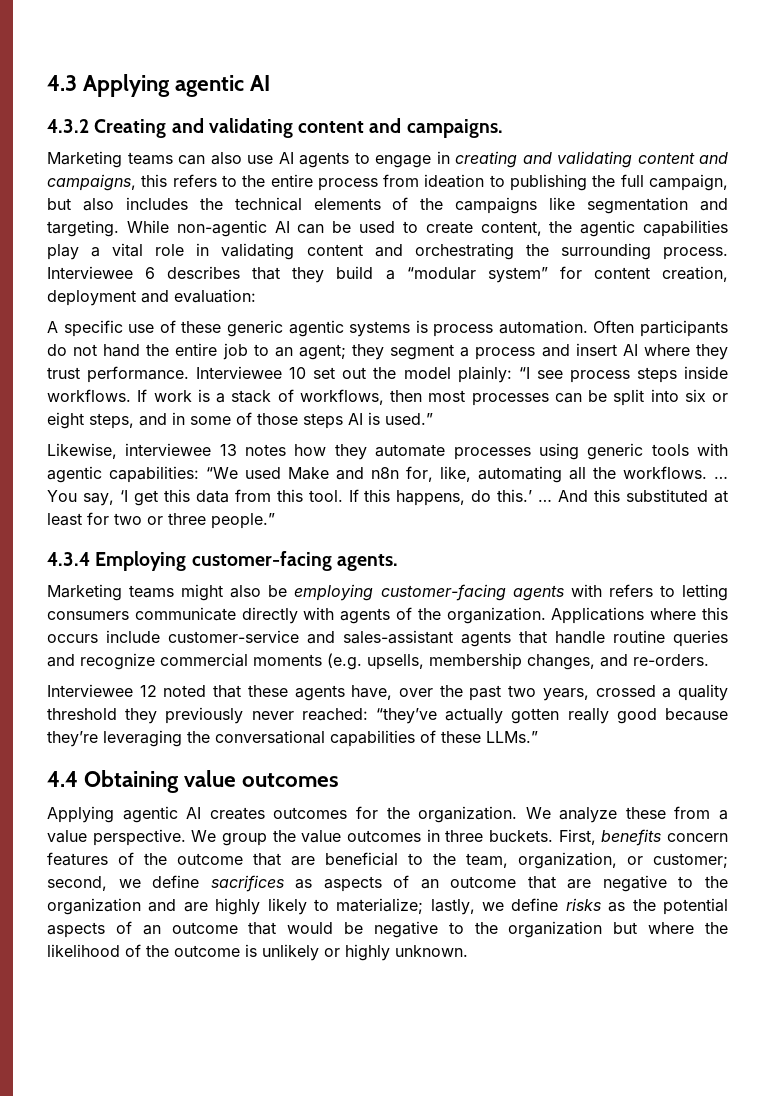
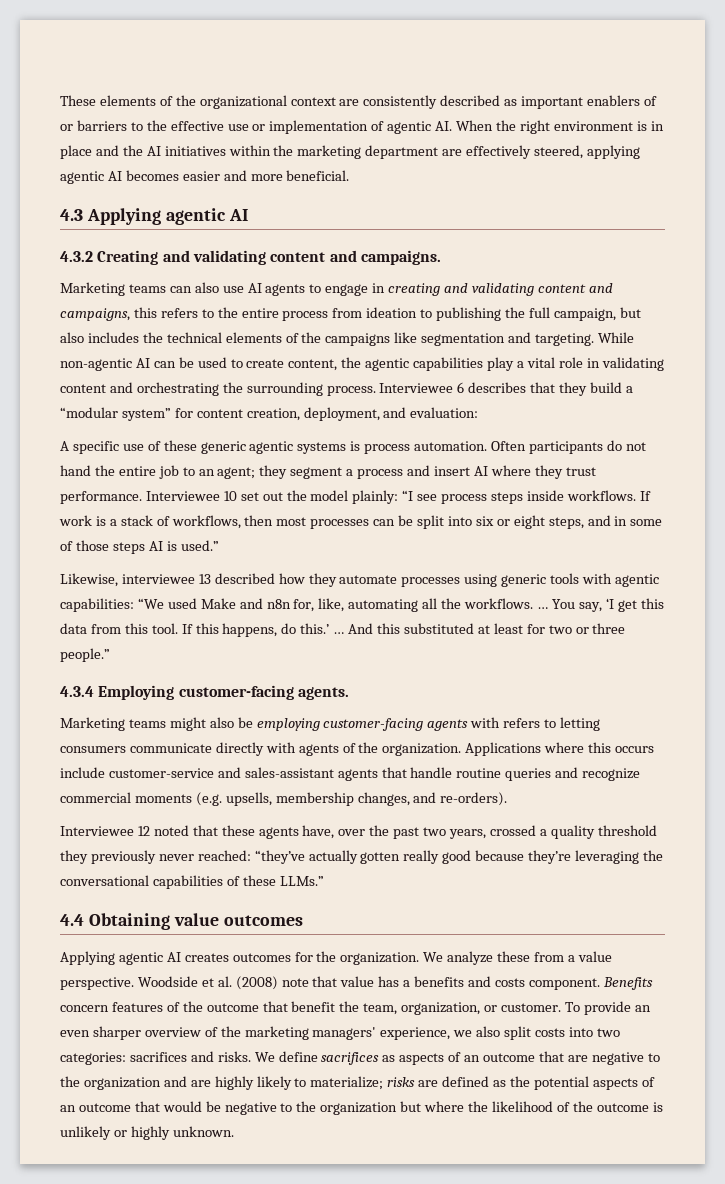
+ These elements of the organizational context are consistently described as important enablers of or barriers to the effective use or implementation of agentic AI. When the right environment is in place and the AI initiatives within the marketing department are effectively steered, applying agentic AI becomes easier and more beneficial.
- Interviewee 6 describes that they build a “modular system” for content creation, deployment and evaluation:
+ Interviewee 6 describes that they build a “modular system” for content creation, deployment, and evaluation:
- Likewise, interviewee 13 notes how they automate processes using generic tools with agentic capabilities: “We used Make and n8n for, like, automating all the workflows.
+ Likewise, interviewee 13 described how they automate processes using generic tools with agentic capabilities: “We used Make and n8n for, like, automating all the workflows.
- Applications where this occurs include customer-service and sales-assistant agents that handle routine queries and recognize commercial moments (e.g. upsells, membership changes, and re-orders.
+ Applications where this occurs include customer-service and sales-assistant agents that handle routine queries and recognize commercial moments (e.g. upsells, membership changes, and re-orders).
- We group the value outcomes in three buckets. First, benefits concern features of the outcome that are beneficial to the team, organization, or customer; second, we define sacrifices as aspects of an outcome that are negative to the organization and are highly likely to materialize; lastly, we define risks as the potential aspects of an outcome that would be negative to the organization but where the likelihood of the outcome is unlikely or highly unknown.
+ Woodside et al. (2008) note that value has a benefits and costs component. Benefits concern features of the outcome that benefit the team, organization, or customer. To provide an even sharper overview of the marketing managers' experience, we also split costs into two categories: sacrifices and risks. We define sacrifices as aspects of an outcome that are negative to the organization and are highly likely to materialize; risks are defined as the potential aspects of an outcome that would be negative to the organization but where the likelihood of the outcome is unlikely or highly unknown.

